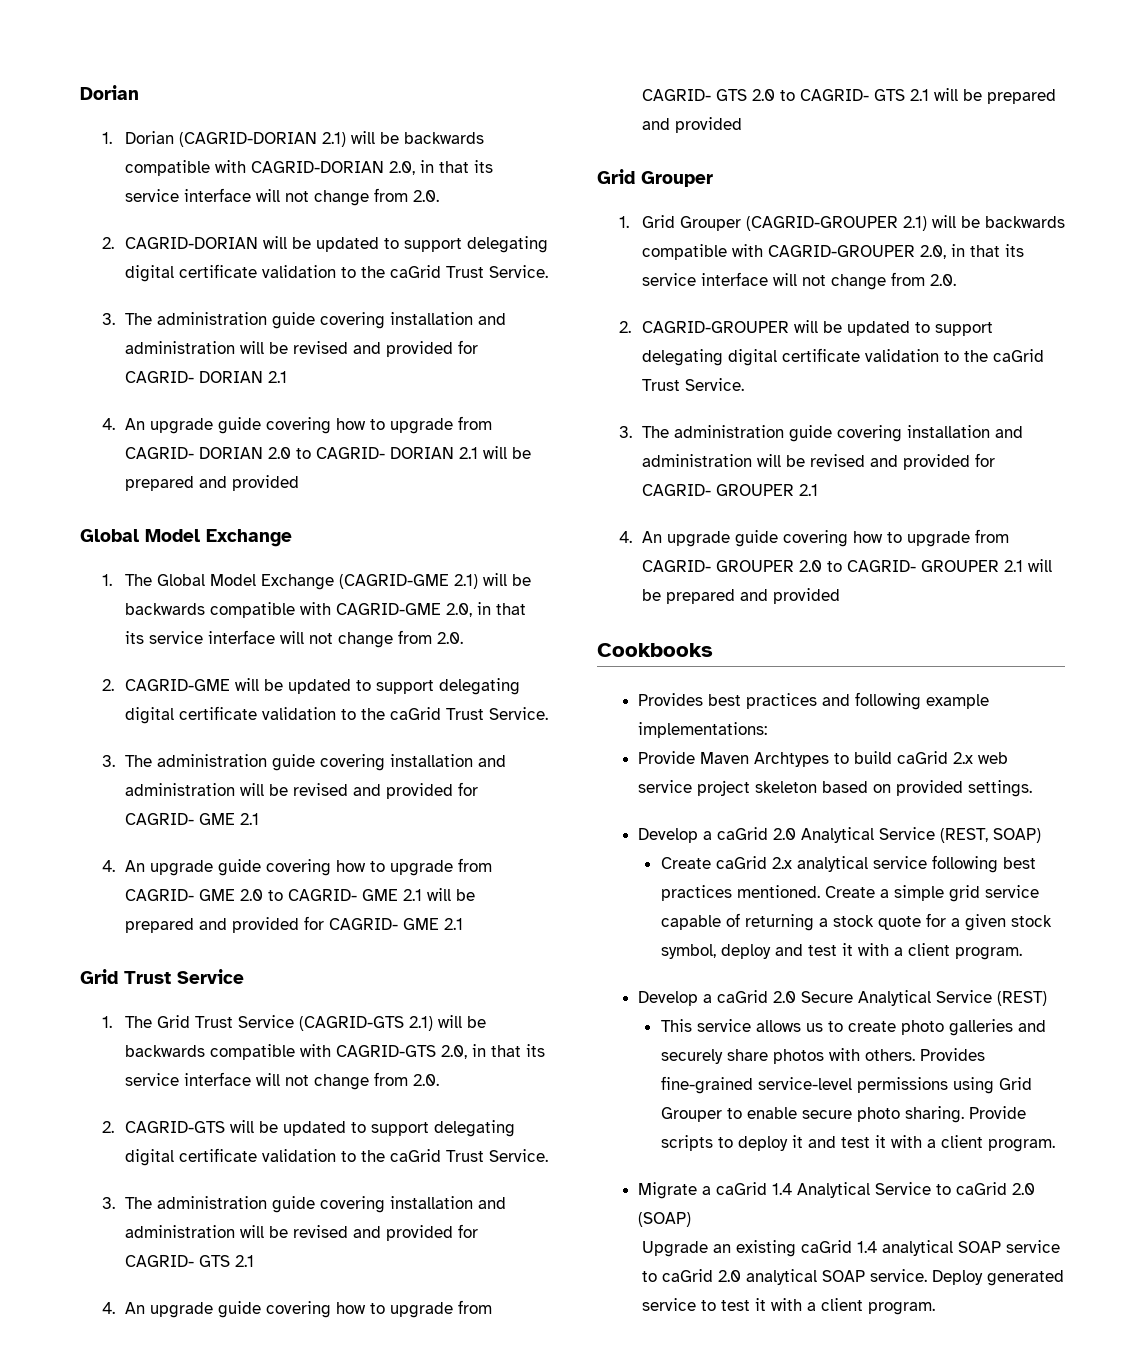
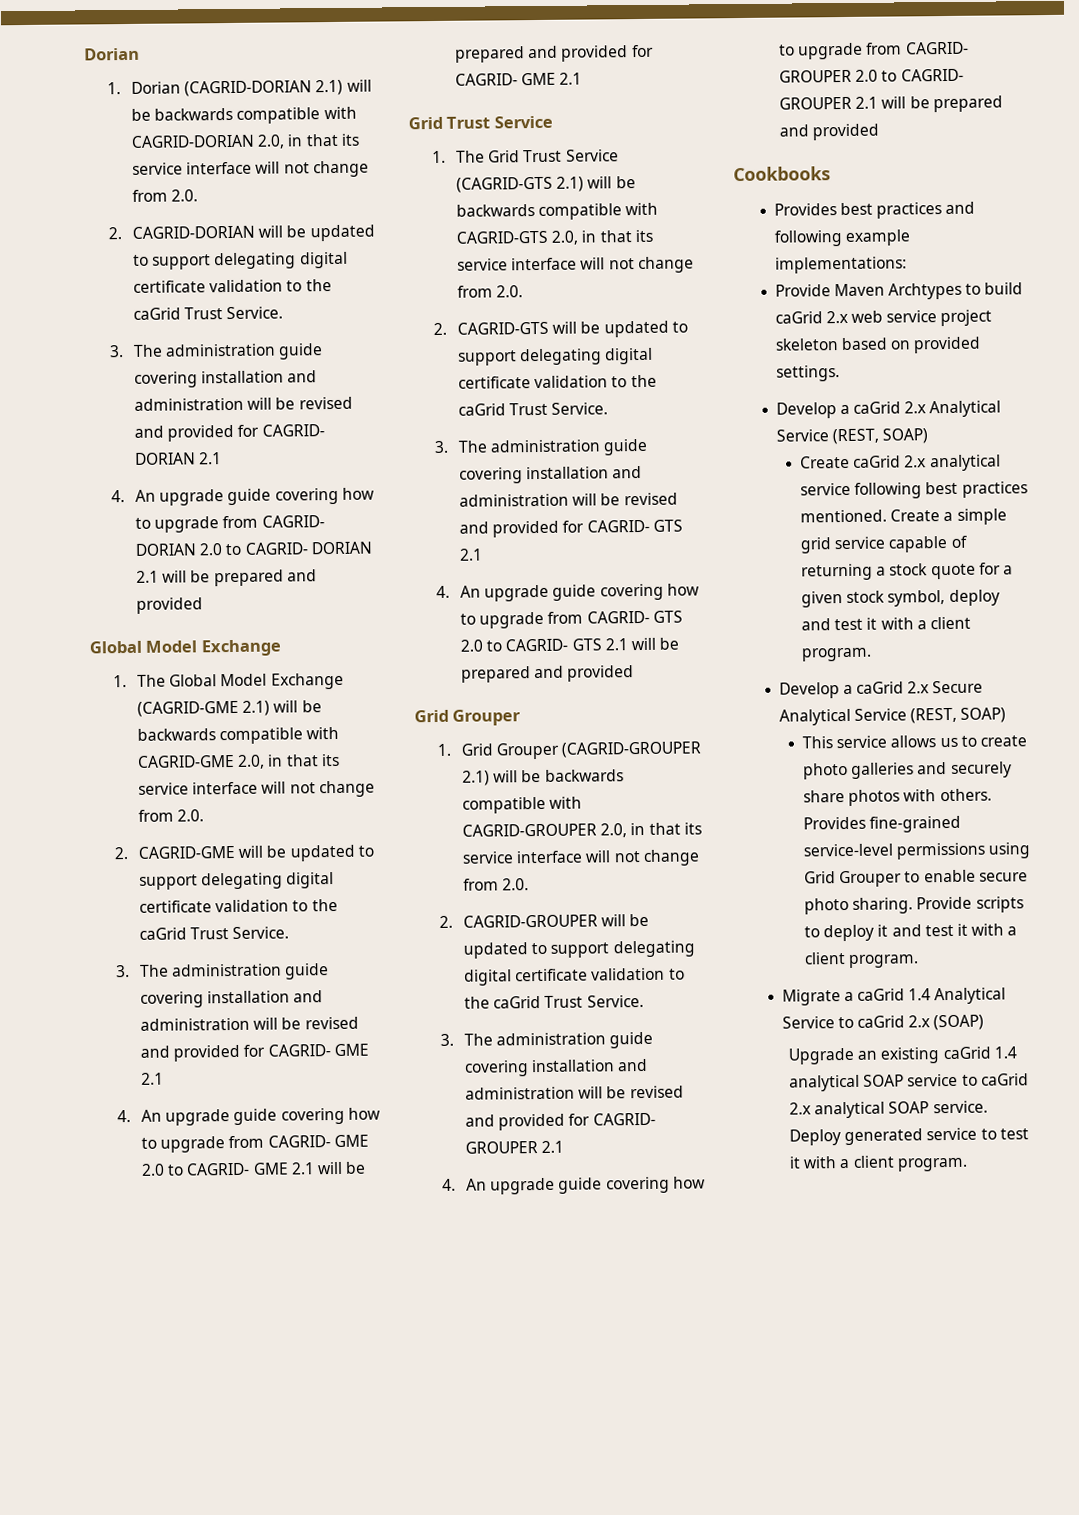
- Develop a caGrid 2.0 Analytical Service (REST, SOAP)
+ Develop a caGrid 2.x Analytical Service (REST, SOAP)
- Develop a caGrid 2.0 Secure Analytical Service (REST)
+ Develop a caGrid 2.x Secure Analytical Service (REST, SOAP)
- Migrate a caGrid 1.4 Analytical Service to caGrid 2.0 (SOAP)
+ Migrate a caGrid 1.4 Analytical Service to caGrid 2.x (SOAP)
- Upgrade an existing caGrid 1.4 analytical SOAP service to caGrid 2.0 analytical SOAP service.
+ Upgrade an existing caGrid 1.4 analytical SOAP service to caGrid 2.x analytical SOAP service.

